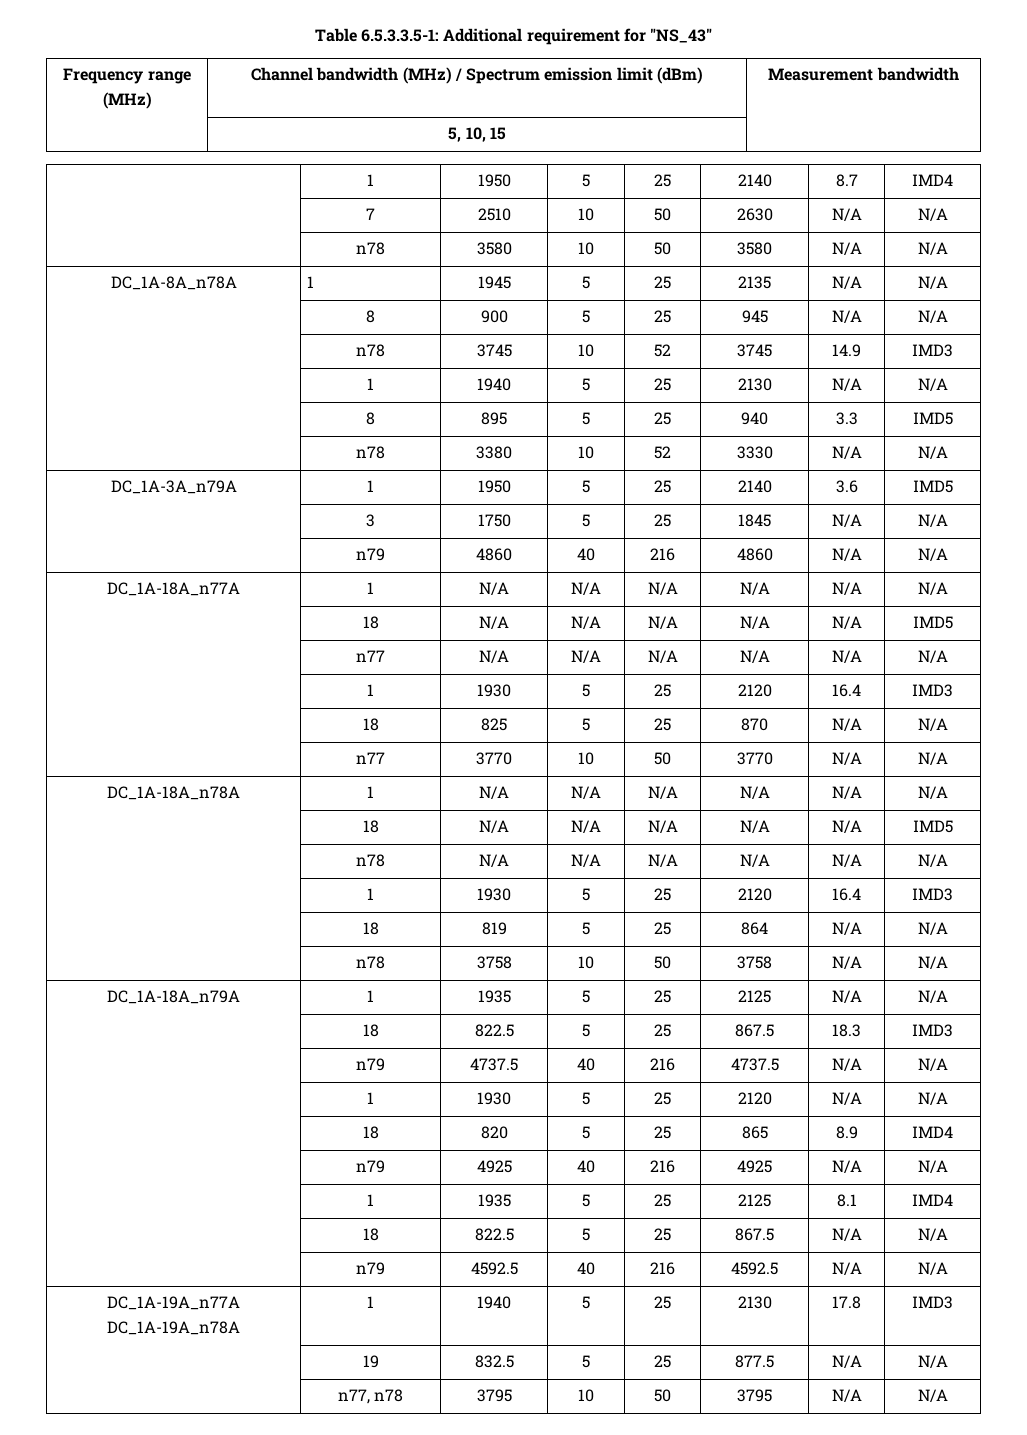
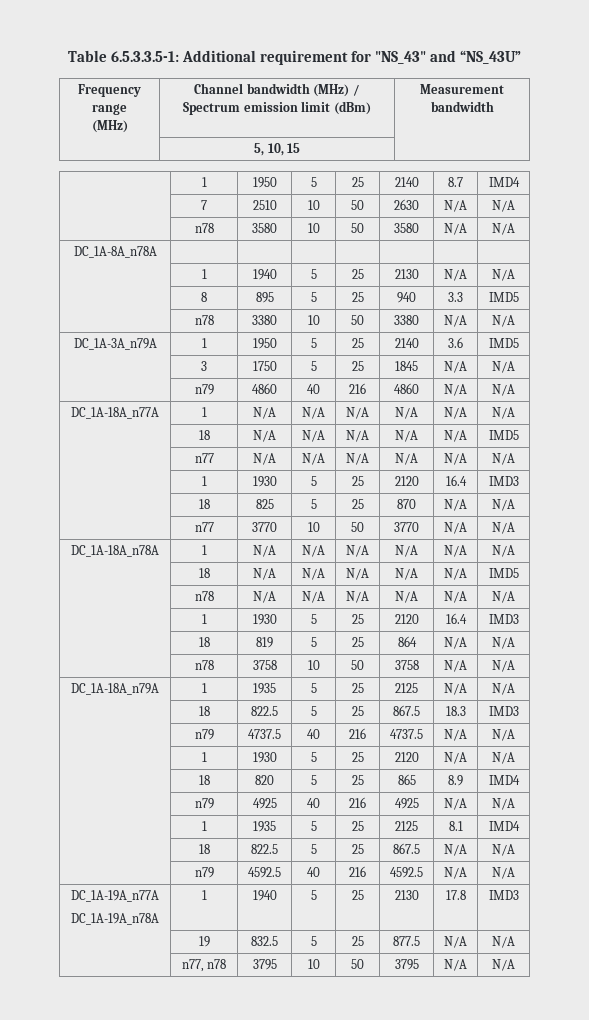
- Table 6.5.3.3.5-1: Additional requirement for "NS_43"
+ Table 6.5.3.3.5-1: Additional requirement for "NS_43" and “NS_43U”
- DC_1A-8A_n78A | 1 | 1945 | 5 | 25 | 2135 | N/A | N/A
- | 8 | 900 | 5 | 25 | 945 | N/A | N/A
- | n78 | 3745 | 10 | 52 | 3745 | 14.9 | IMD3
+ DC_1A-8A_n78A | | | | | | |
- | n78 | 3380 | 10 | 52 | 3330 | N/A | N/A
+ | n78 | 3380 | 10 | 50 | 3380 | N/A | N/A

